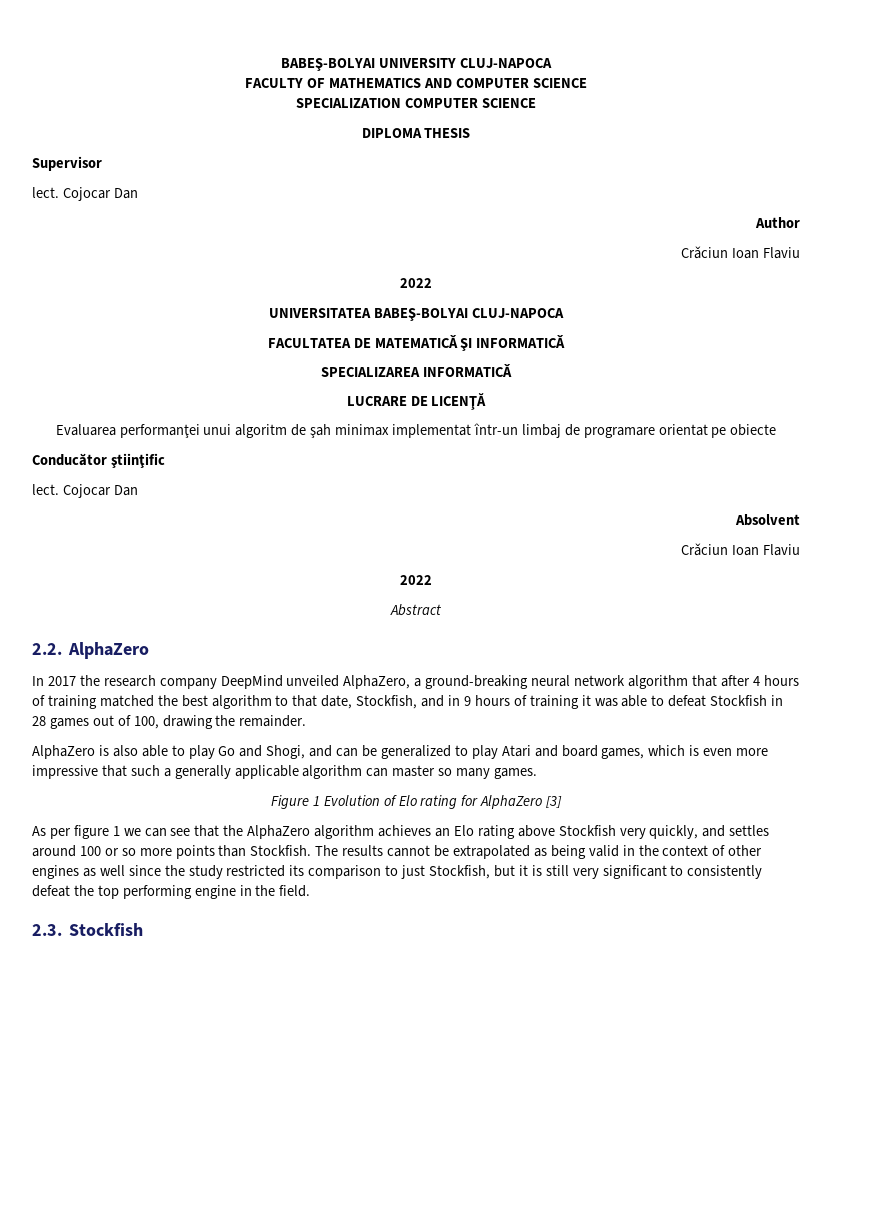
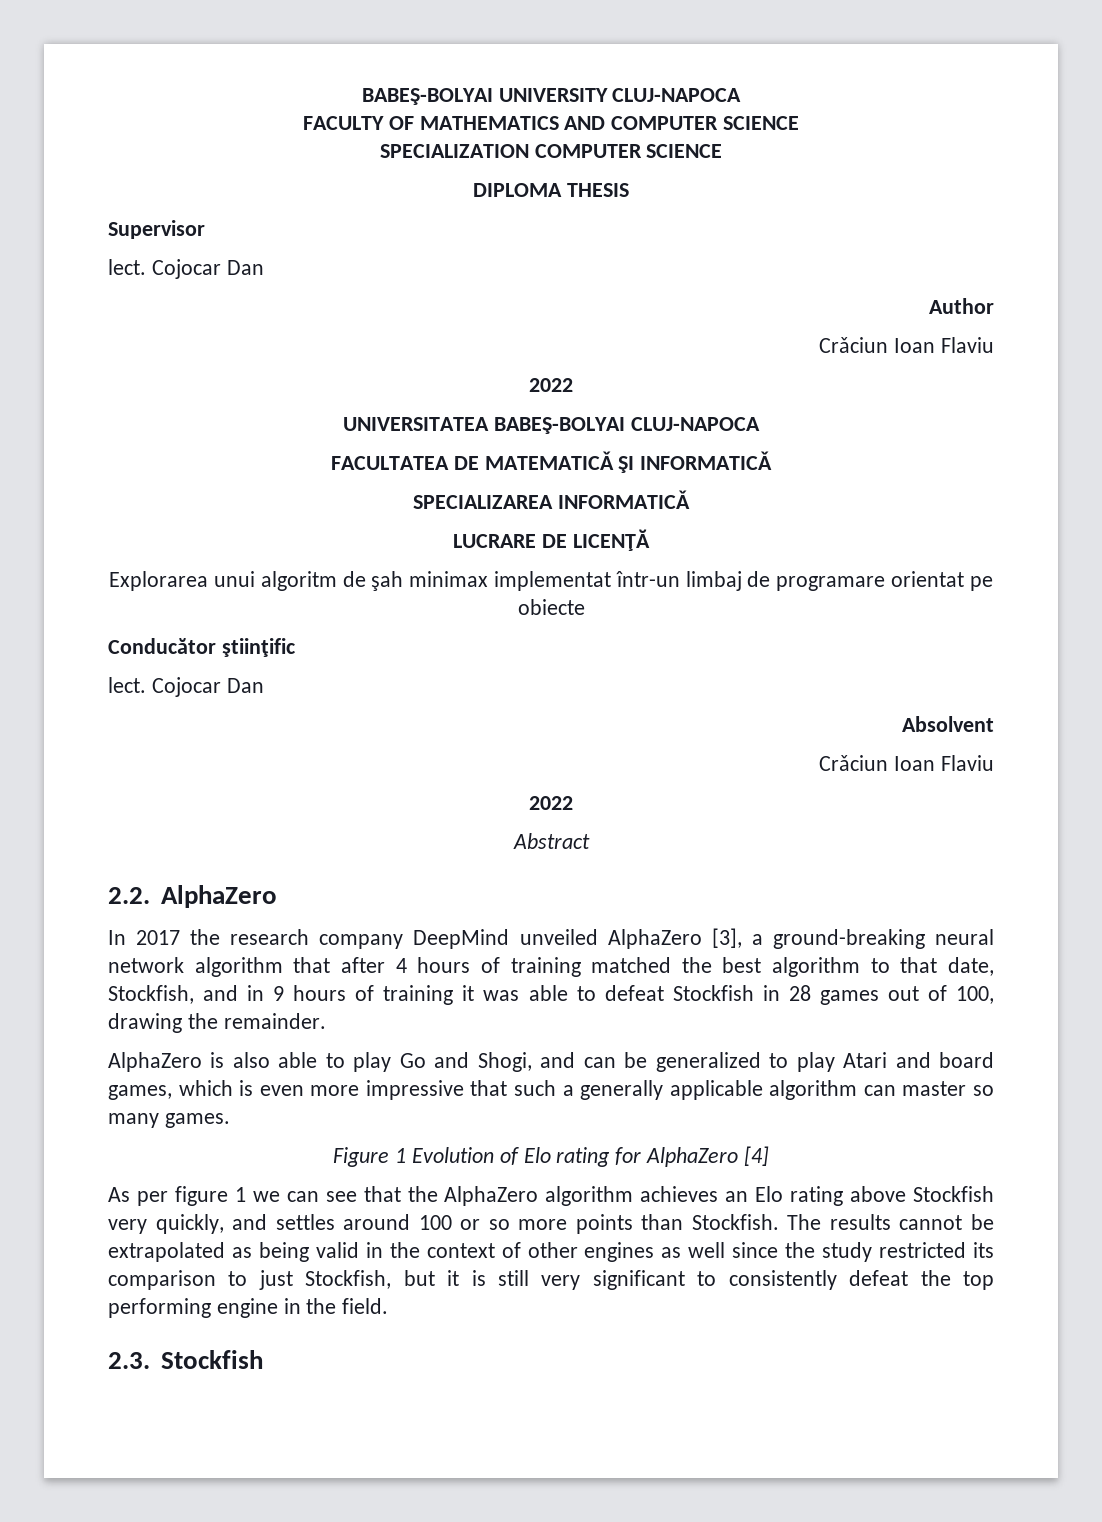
- Evaluarea performanţei unui algoritm de şah minimax implementat într-un limbaj de programare orientat pe obiecte
+ Explorarea unui algoritm de şah minimax implementat într-un limbaj de programare orientat pe obiecte
- In 2017 the research company DeepMind unveiled AlphaZero, a ground-breaking neural network algorithm that after 4 hours of training matched the best algorithm to that date, Stockfish, and in 9 hours of training it was able to defeat Stockfish in 28 games out of 100, drawing the remainder.
+ In 2017 the research company DeepMind unveiled AlphaZero [3], a ground-breaking neural network algorithm that after 4 hours of training matched the best algorithm to that date, Stockfish, and in 9 hours of training it was able to defeat Stockfish in 28 games out of 100, drawing the remainder.
- Figure 1 Evolution of Elo rating for AlphaZero [3]
+ Figure 1 Evolution of Elo rating for AlphaZero [4]

